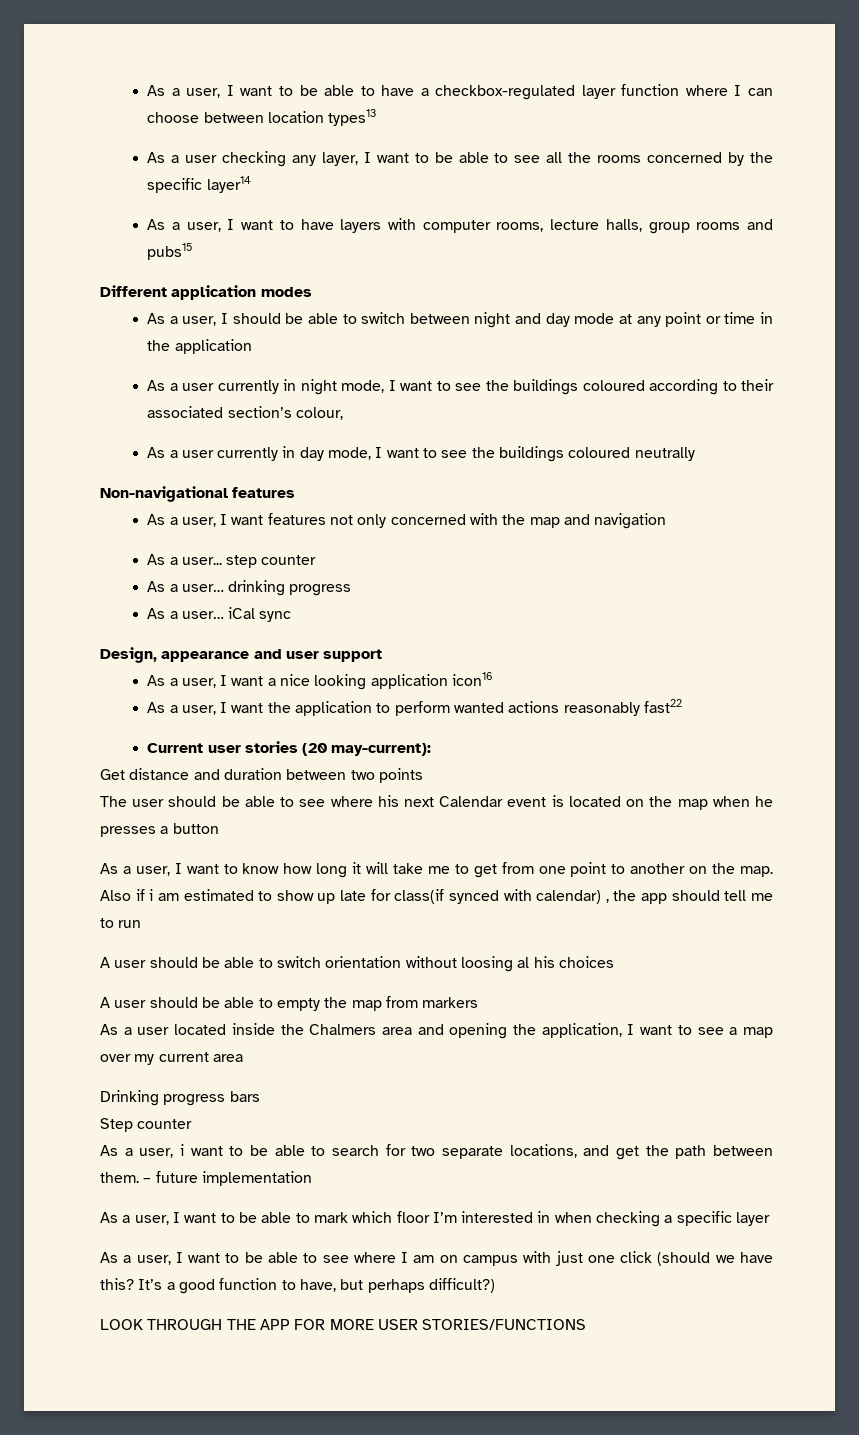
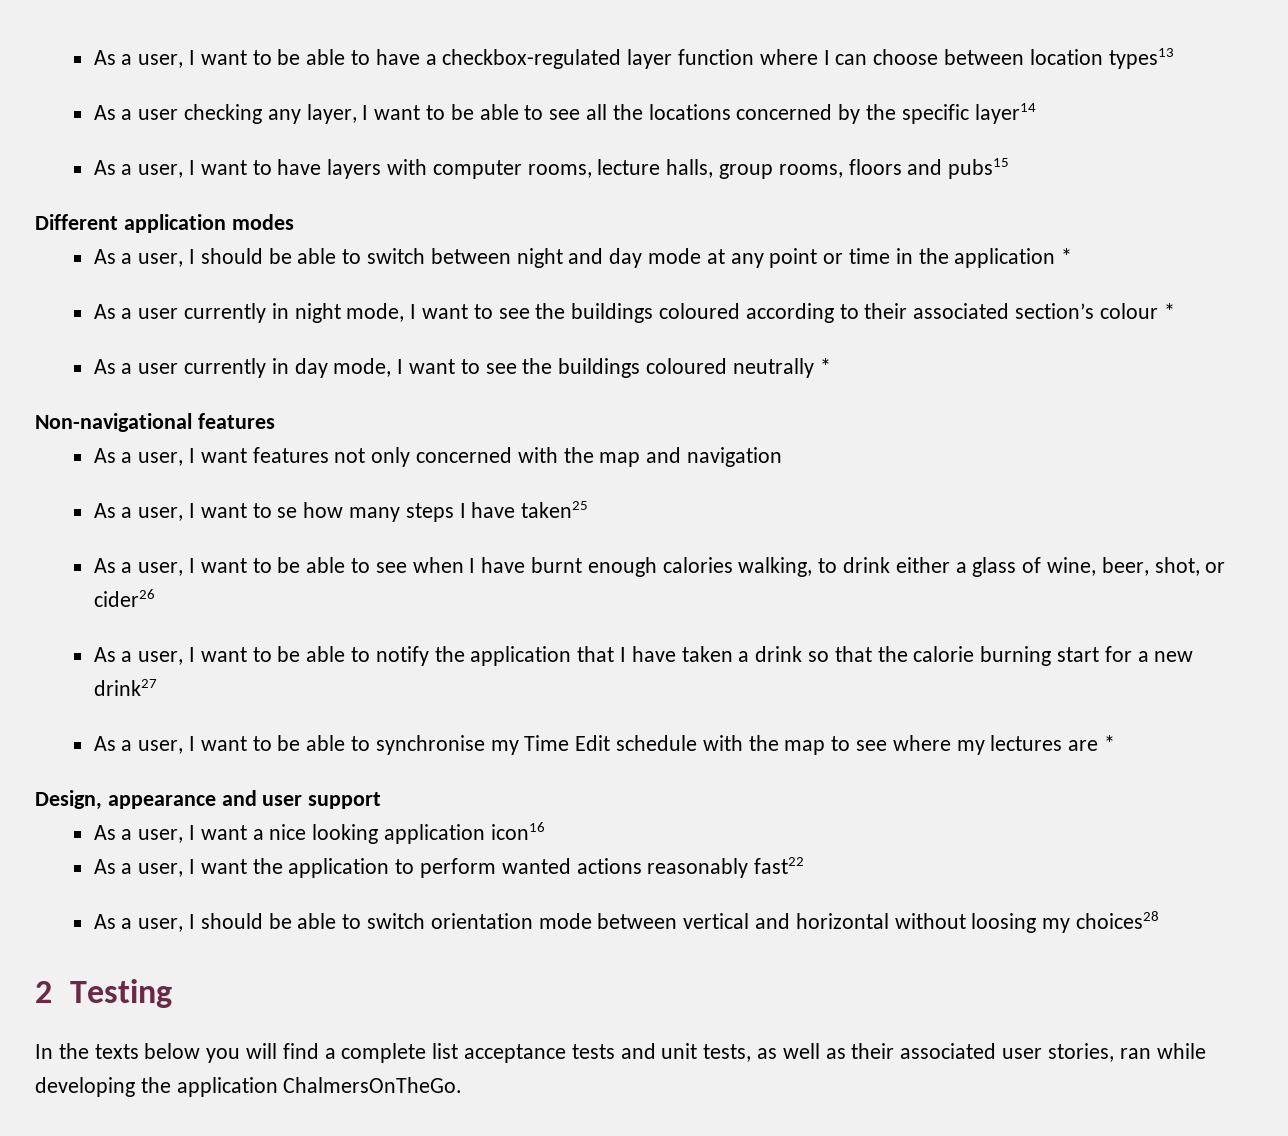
- As a user checking any layer, I want to be able to see all the rooms concerned by the specific layer14
+ As a user checking any layer, I want to be able to see all the locations concerned by the specific layer14
- As a user, I want to have layers with computer rooms, lecture halls, group rooms and pubs15
+ As a user, I want to have layers with computer rooms, lecture halls, group rooms, floors and pubs15
- As a user, I should be able to switch between night and day mode at any point or time in the application
+ As a user, I should be able to switch between night and day mode at any point or time in the application *
- As a user currently in night mode, I want to see the buildings coloured according to their associated section’s colour,
+ As a user currently in night mode, I want to see the buildings coloured according to their associated section’s colour *
- As a user currently in day mode, I want to see the buildings coloured neutrally
+ As a user currently in day mode, I want to see the buildings coloured neutrally *
- As a user... step counter
- As a user… drinking progress
- As a user… iCal sync
+ As a user, I want to se how many steps I have taken25
+ As a user, I want to be able to see when I have burnt enough calories walking, to drink either a glass of wine, beer, shot, or cider26
+ As a user, I want to be able to notify the application that I have taken a drink so that the calorie burning start for a new drink27
+ As a user, I want to be able to synchronise my Time Edit schedule with the map to see where my lectures are *
- Current user stories (20 may-current):
- Get distance and duration between two points
- The user should be able to see where his next Calendar event is located on the map when he presses a button
- As a user, I want to know how long it will take me to get from one point to another on the map. Also if i am estimated to show up late for class(if synced with calendar) , the app should tell me to run
- A user should be able to switch orientation without loosing al his choices
- A user should be able to empty the map from markers
- As a user located inside the Chalmers area and opening the application, I want to see a map over my current area
- Drinking progress bars
- Step counter
- As a user, i want to be able to search for two separate locations, and get the path between them. – future implementation
- As a user, I want to be able to mark which floor I’m interested in when checking a specific layer
- As a user, I want to be able to see where I am on campus with just one click (should we have this? It’s a good function to have, but perhaps difficult?)
- LOOK THROUGH THE APP FOR MORE USER STORIES/FUNCTIONS
+ As a user, I should be able to switch orientation mode between vertical and horizontal without loosing my choices28
+ 2 Testing
+ In the texts below you will find a complete list acceptance tests and unit tests, as well as their associated user stories, ran while developing the application ChalmersOnTheGo.

